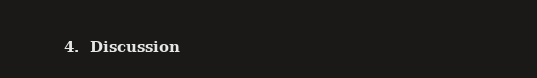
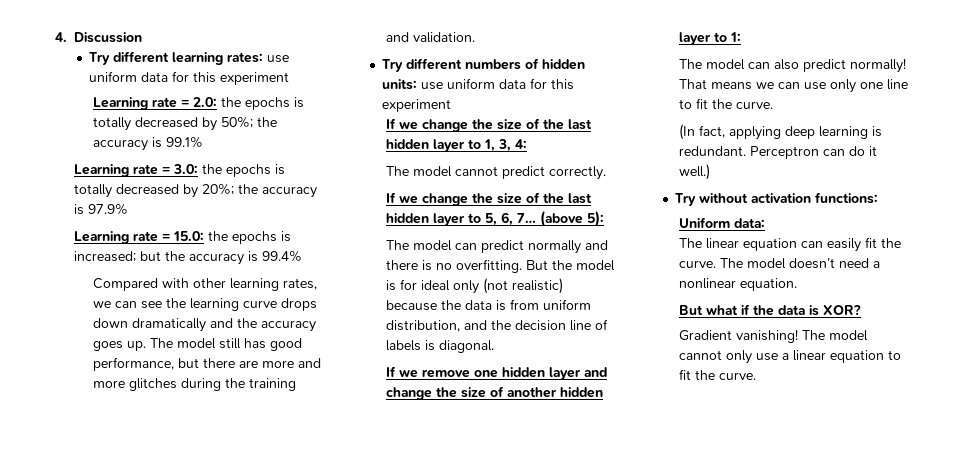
+ Try different learning rates: use uniform data for this experiment
+ Learning rate = 2.0: the epochs is totally decreased by 50%; the accuracy is 99.1%
+ Learning rate = 3.0: the epochs is totally decreased by 20%; the accuracy is 97.9%
+ Learning rate = 15.0: the epochs is increased; but the accuracy is 99.4%
+ Compared with other learning rates, we can see the learning curve drops down dramatically and the accuracy goes up. The model still has good performance, but there are more and more glitches during the training and validation.
+ Try different numbers of hidden units: use uniform data for this experiment
+ If we change the size of the last hidden layer to 1, 3, 4:
+ The model cannot predict correctly.
+ If we change the size of the last hidden layer to 5, 6, 7… (above 5):
+ The model can predict normally and there is no overfitting. But the model is for ideal only (not realistic) because the data is from uniform distribution, and the decision line of labels is diagonal.
+ If we remove one hidden layer and change the size of another hidden layer to 1:
+ The model can also predict normally! That means we can use only one line to fit the curve.
+ (In fact, applying deep learning is redundant. Perceptron can do it well.)
+ Try without activation functions:
+ Uniform data:
+ The linear equation can easily fit the curve. The model doesn’t need a nonlinear equation.
+ But what if the data is XOR?
+ Gradient vanishing! The model cannot only use a linear equation to fit the curve.

